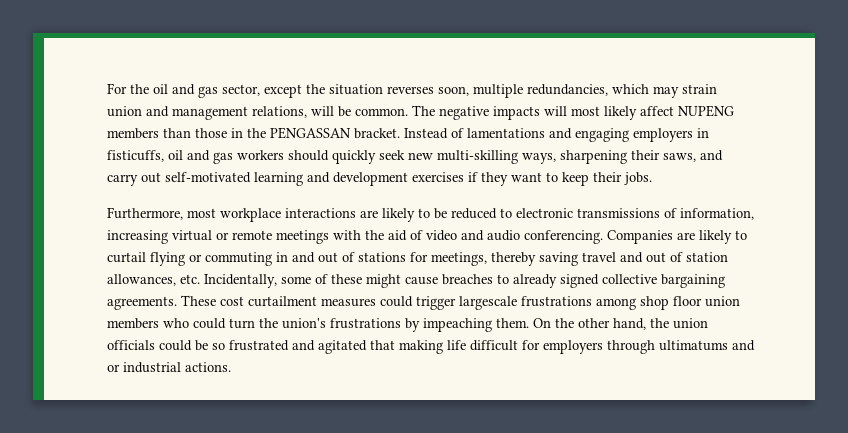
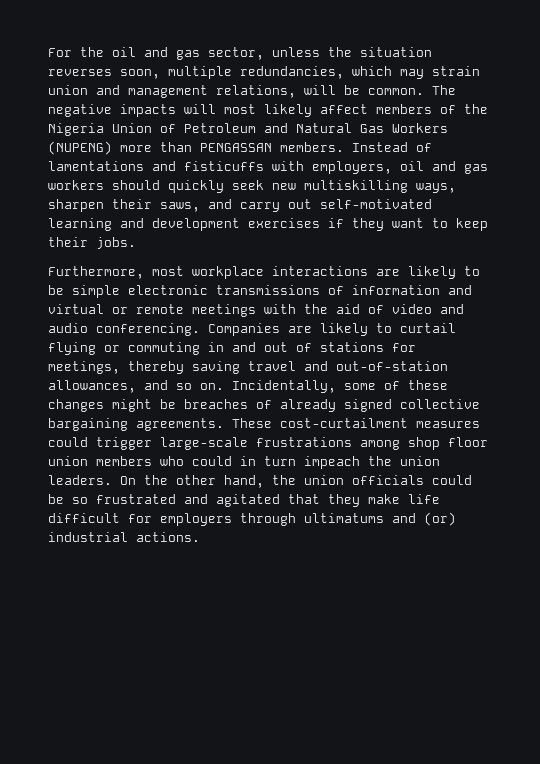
- For the oil and gas sector, except the situation reverses soon, multiple redundancies, which may strain union and management relations, will be common.
+ For the oil and gas sector, unless the situation reverses soon, multiple redundancies, which may strain union and management relations, will be common.
- The negative impacts will most likely affect NUPENG members than those in the PENGASSAN bracket. Instead of lamentations and engaging employers in fisticuffs, oil and gas workers should quickly seek new multi-skilling ways, sharpening their saws, and carry out self-motivated learning and development exercises if they want to keep their jobs.
+ The negative impacts will most likely affect members of the Nigeria Union of Petroleum and Natural Gas Workers (NUPENG) more than PENGASSAN members. Instead of lamentations and fisticuffs with employers, oil and gas workers should quickly seek new multiskilling ways, sharpen their saws, and carry out self-motivated learning and development exercises if they want to keep their jobs.
- Furthermore, most workplace interactions are likely to be reduced to electronic transmissions of information, increasing virtual or remote meetings with the aid of video and audio conferencing.
+ Furthermore, most workplace interactions are likely to be simple electronic transmissions of information and virtual or remote meetings with the aid of video and audio conferencing.
- Companies are likely to curtail flying or commuting in and out of stations for meetings, thereby saving travel and out of station allowances, etc. Incidentally, some of these might cause breaches to already signed collective bargaining agreements.
+ Companies are likely to curtail flying or commuting in and out of stations for meetings, thereby saving travel and out-of-station allowances, and so on. Incidentally, some of these changes might be breaches of already signed collective bargaining agreements.
- These cost curtailment measures could trigger largescale frustrations among shop floor union members who could turn the union's frustrations by impeaching them.
+ These cost-curtailment measures could trigger large-scale frustrations among shop floor union members who could in turn impeach the union leaders.
- On the other hand, the union officials could be so frustrated and agitated that making life difficult for employers through ultimatums and or industrial actions.
+ On the other hand, the union officials could be so frustrated and agitated that they make life difficult for employers through ultimatums and (or) industrial actions.

